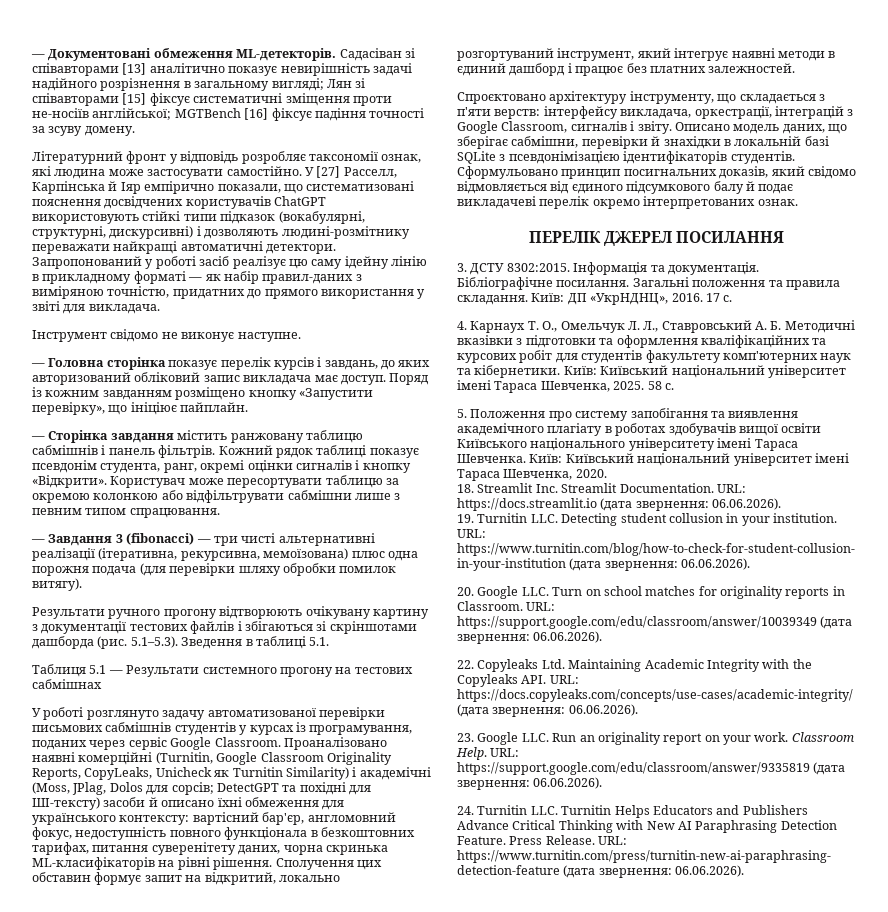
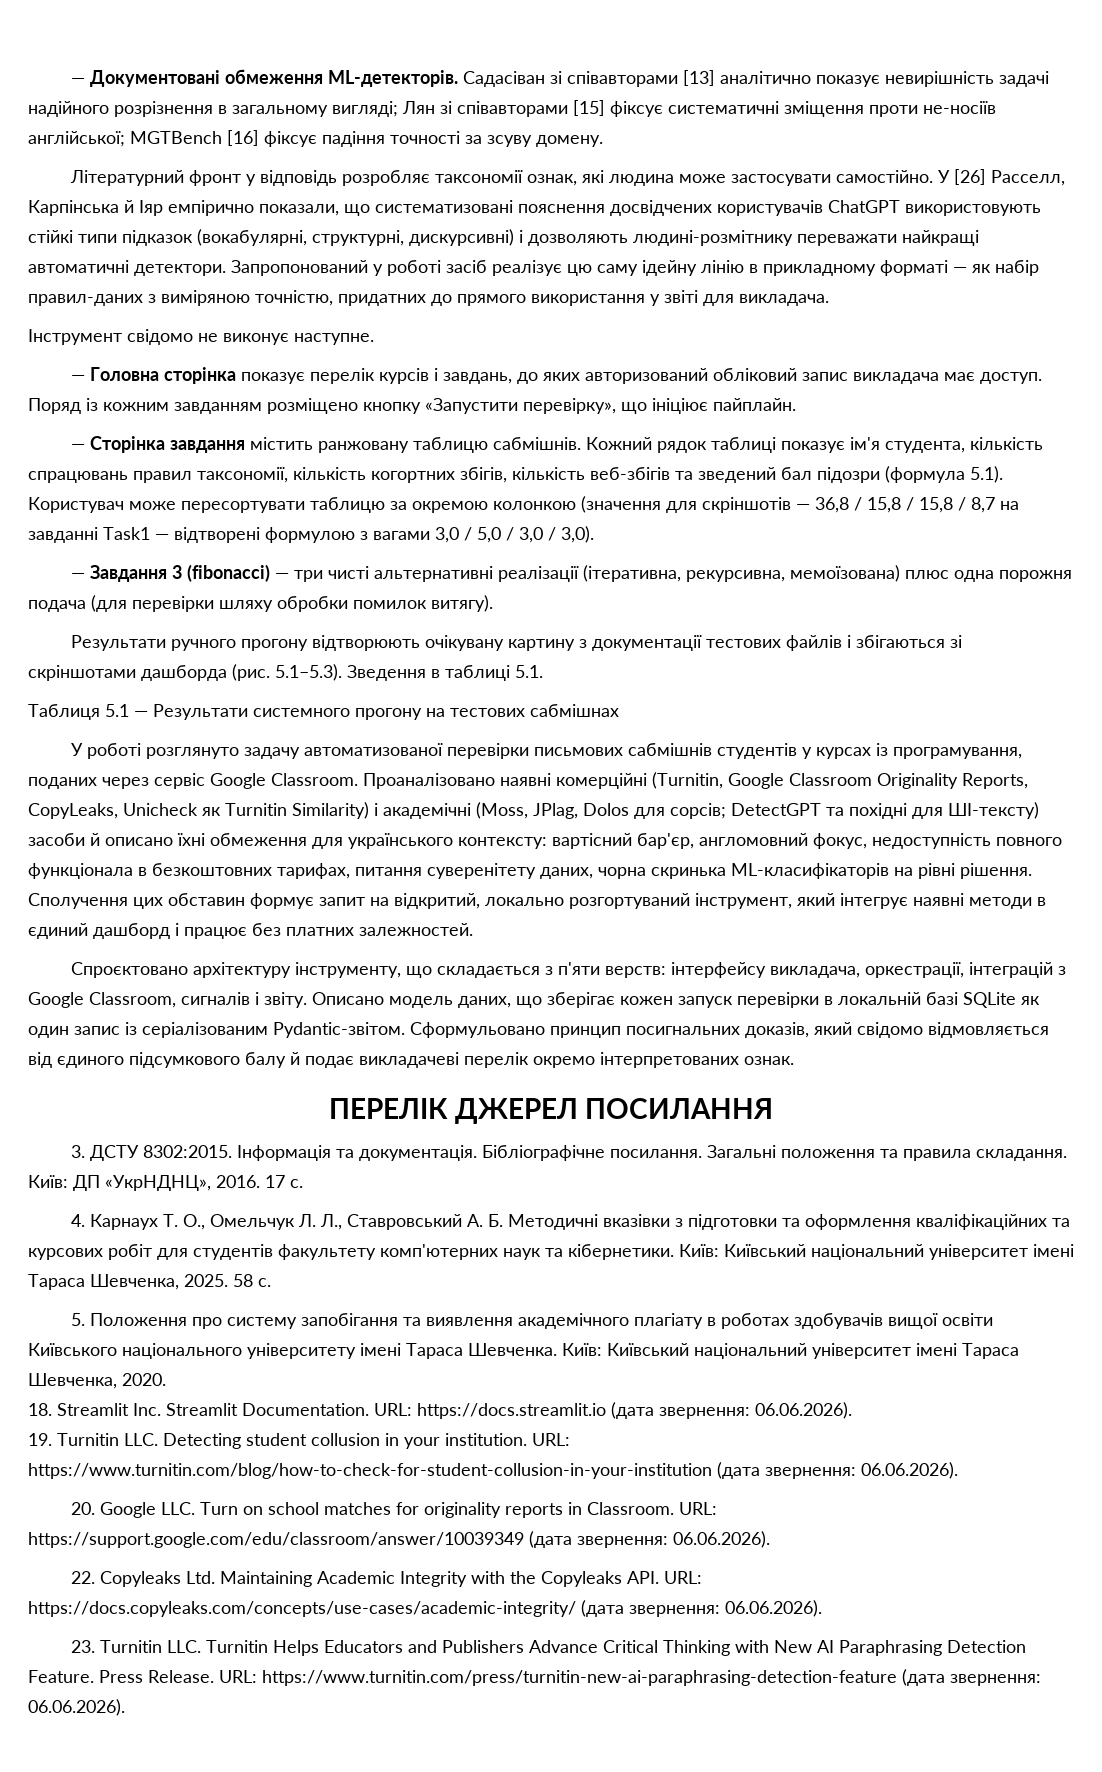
- У [27] Расселл, Карпінська й Іяр емпірично показали, що систематизовані пояснення досвідчених користувачів ChatGPT використовують стійкі типи підказок (вокабулярні, структурні, дискурсивні) і дозволяють людині-розмітнику переважати найкращі автоматичні детектори.
+ У [26] Расселл, Карпінська й Іяр емпірично показали, що систематизовані пояснення досвідчених користувачів ChatGPT використовують стійкі типи підказок (вокабулярні, структурні, дискурсивні) і дозволяють людині-розмітнику переважати найкращі автоматичні детектори.
- — Сторінка завдання містить ранжовану таблицю сабмішнів і панель фільтрів. Кожний рядок таблиці показує псевдонім студента, ранг, окремі оцінки сигналів і кнопку «Відкрити». Користувач може пересортувати таблицю за окремою колонкою або відфільтрувати сабмішни лише з певним типом спрацювання.
+ — Сторінка завдання містить ранжовану таблицю сабмішнів. Кожний рядок таблиці показує ім'я студента, кількість спрацювань правил таксономії, кількість когортних збігів, кількість веб-збігів та зведений бал підозри (формула 5.1). Користувач може пересортувати таблицю за окремою колонкою (значення для скріншотів — 36,8 / 15,8 / 15,8 / 8,7 на завданні Task1 — відтворені формулою з вагами 3,0 / 5,0 / 3,0 / 3,0).
- Описано модель даних, що зберігає сабмішни, перевірки й знахідки в локальній базі SQLite з псевдонімізацією ідентифікаторів студентів.
+ Описано модель даних, що зберігає кожен запуск перевірки в локальній базі SQLite як один запис із серіалізованим Pydantic-звітом.
- 23. Google LLC. Run an originality report on your work. Classroom Help. URL: https://support.google.com/edu/classroom/answer/9335819 (дата звернення: 06.06.2026).
- 24. Turnitin LLC. Turnitin Helps Educators and Publishers Advance Critical Thinking with New AI Paraphrasing Detection Feature.
+ 23. Turnitin LLC. Turnitin Helps Educators and Publishers Advance Critical Thinking with New AI Paraphrasing Detection Feature.

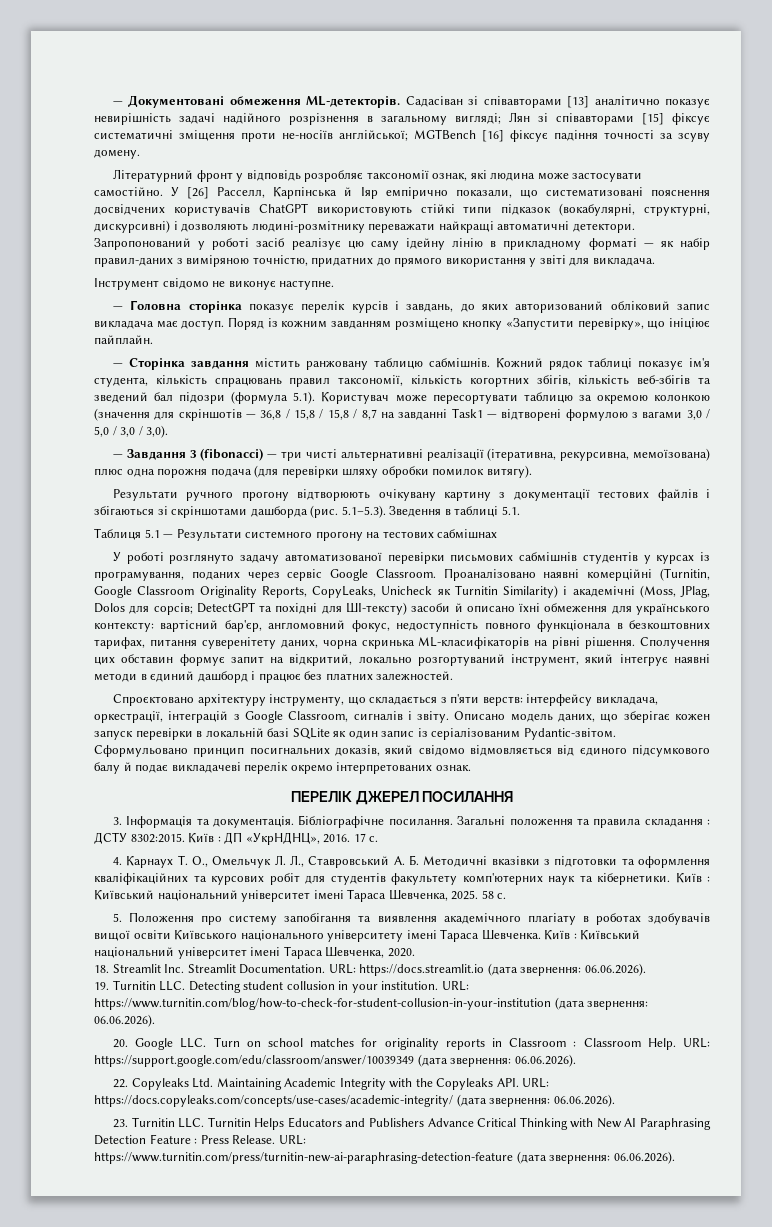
- 3. ДСТУ 8302:2015. Інформація та документація.
+ 3. Інформація та документація.
- Загальні положення та правила складання. Київ: ДП «УкрНДНЦ», 2016.
+ Загальні положення та правила складання : ДСТУ 8302:2015. Київ : ДП «УкрНДНЦ», 2016.
- Київ: Київський національний університет імені Тараса Шевченка, 2025.
+ Київ : Київський національний університет імені Тараса Шевченка, 2025.
- Київ: Київський національний університет імені Тараса Шевченка, 2020.
+ Київ : Київський національний університет імені Тараса Шевченка, 2020.
- 20. Google LLC. Turn on school matches for originality reports in Classroom.
+ 20. Google LLC. Turn on school matches for originality reports in Classroom : Classroom Help.
- 23. Turnitin LLC. Turnitin Helps Educators and Publishers Advance Critical Thinking with New AI Paraphrasing Detection Feature. Press Release.
+ 23. Turnitin LLC. Turnitin Helps Educators and Publishers Advance Critical Thinking with New AI Paraphrasing Detection Feature : Press Release.

